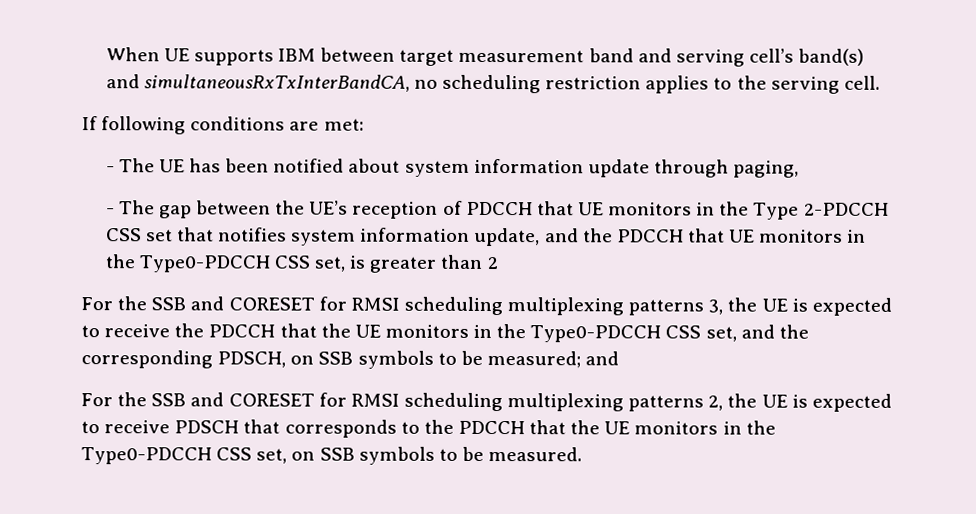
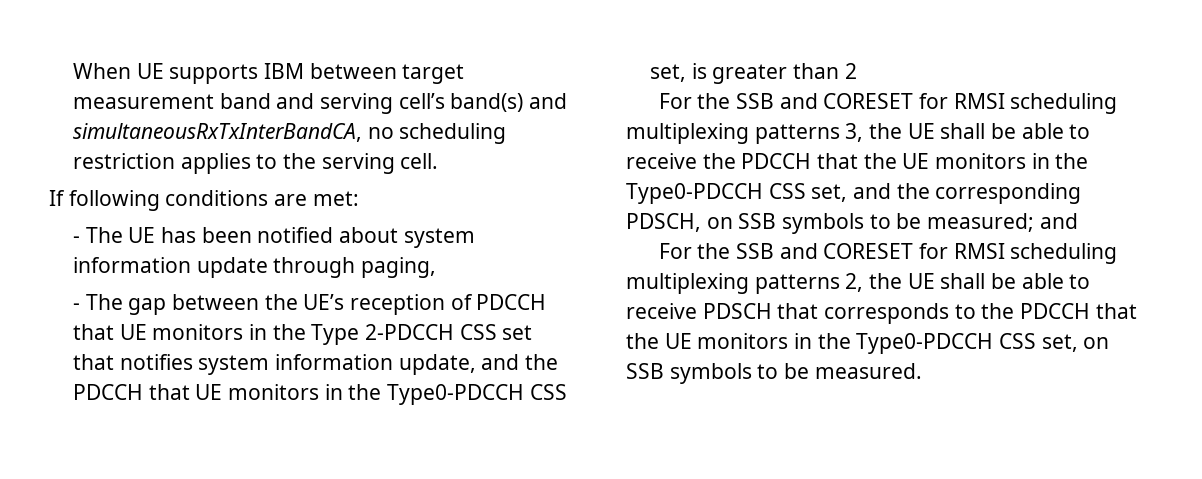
- For the SSB and CORESET for RMSI scheduling multiplexing patterns 3, the UE is expected to receive the PDCCH that the UE monitors in the Type0-PDCCH CSS set, and the corresponding PDSCH, on SSB symbols to be measured; and
+ For the SSB and CORESET for RMSI scheduling multiplexing patterns 3, the UE shall be able to receive the PDCCH that the UE monitors in the Type0-PDCCH CSS set, and the corresponding PDSCH, on SSB symbols to be measured; and
- For the SSB and CORESET for RMSI scheduling multiplexing patterns 2, the UE is expected to receive PDSCH that corresponds to the PDCCH that the UE monitors in the Type0-PDCCH CSS set, on SSB symbols to be measured.
+ For the SSB and CORESET for RMSI scheduling multiplexing patterns 2, the UE shall be able to receive PDSCH that corresponds to the PDCCH that the UE monitors in the Type0-PDCCH CSS set, on SSB symbols to be measured.

